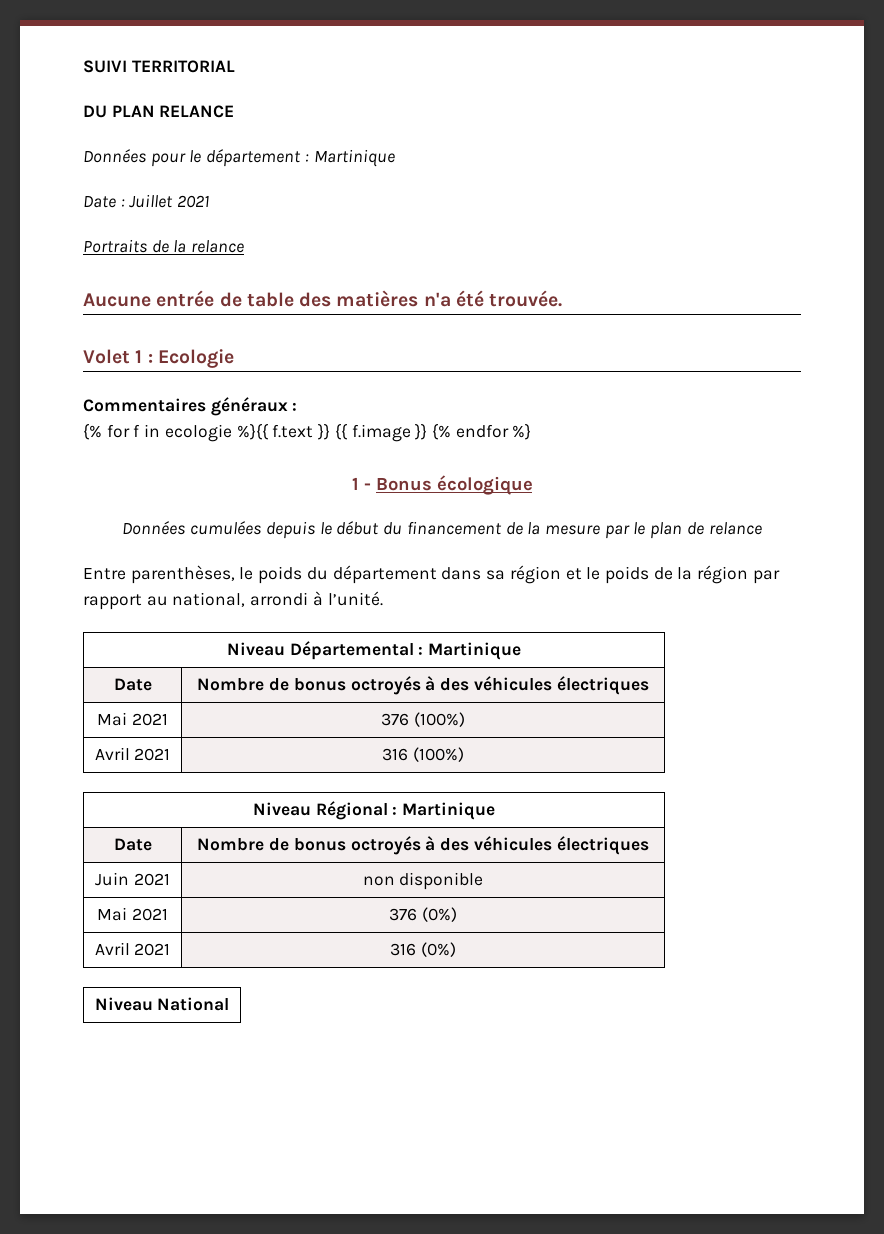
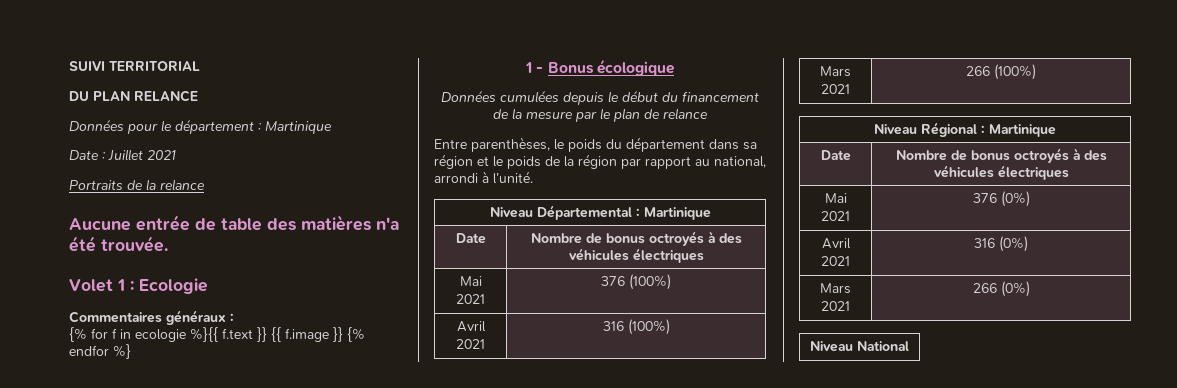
+ Mars 2021 | 266 (100%)
- Juin 2021 | non disponible
+ Mars 2021 | 266 (0%)

